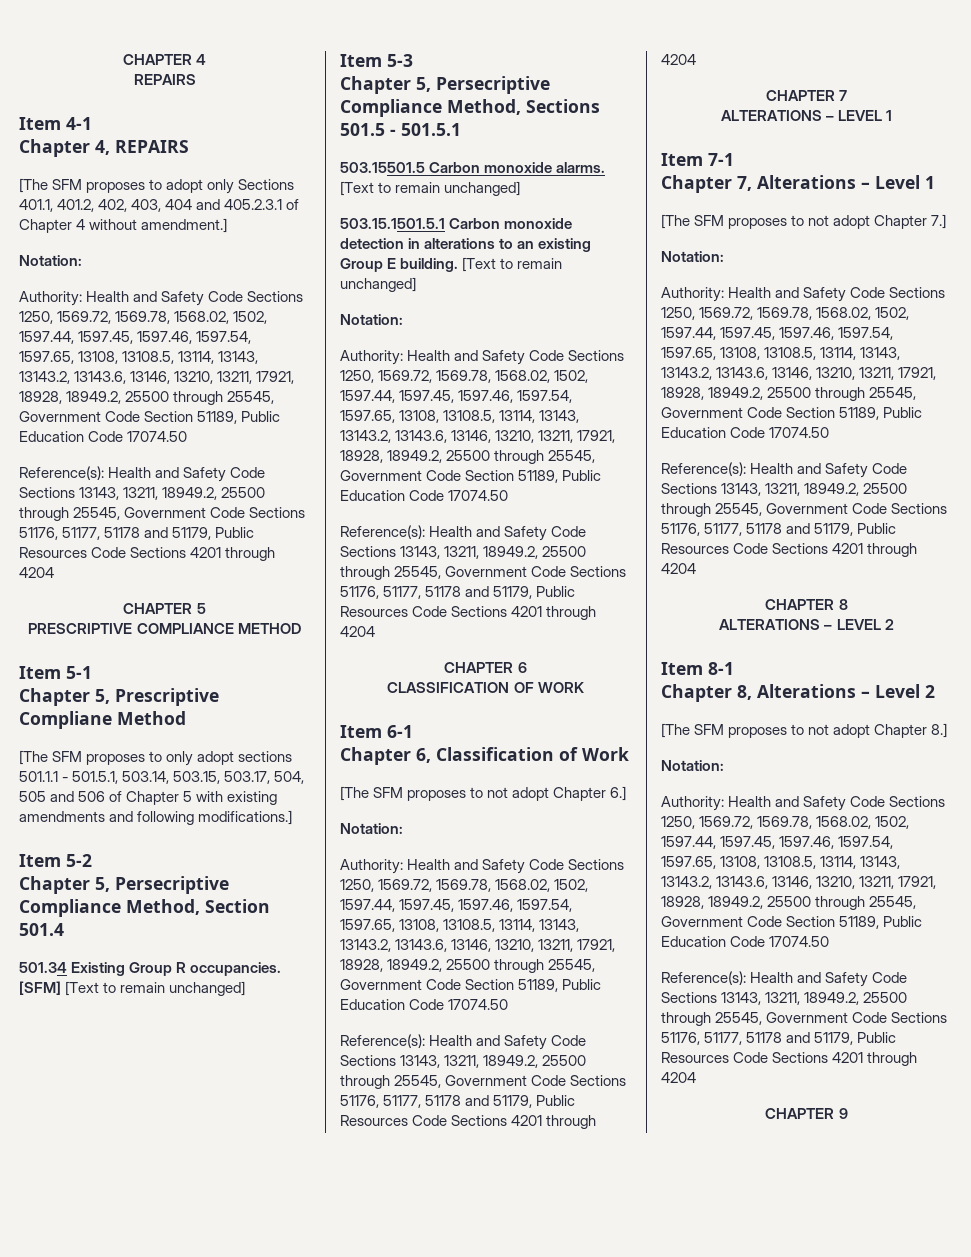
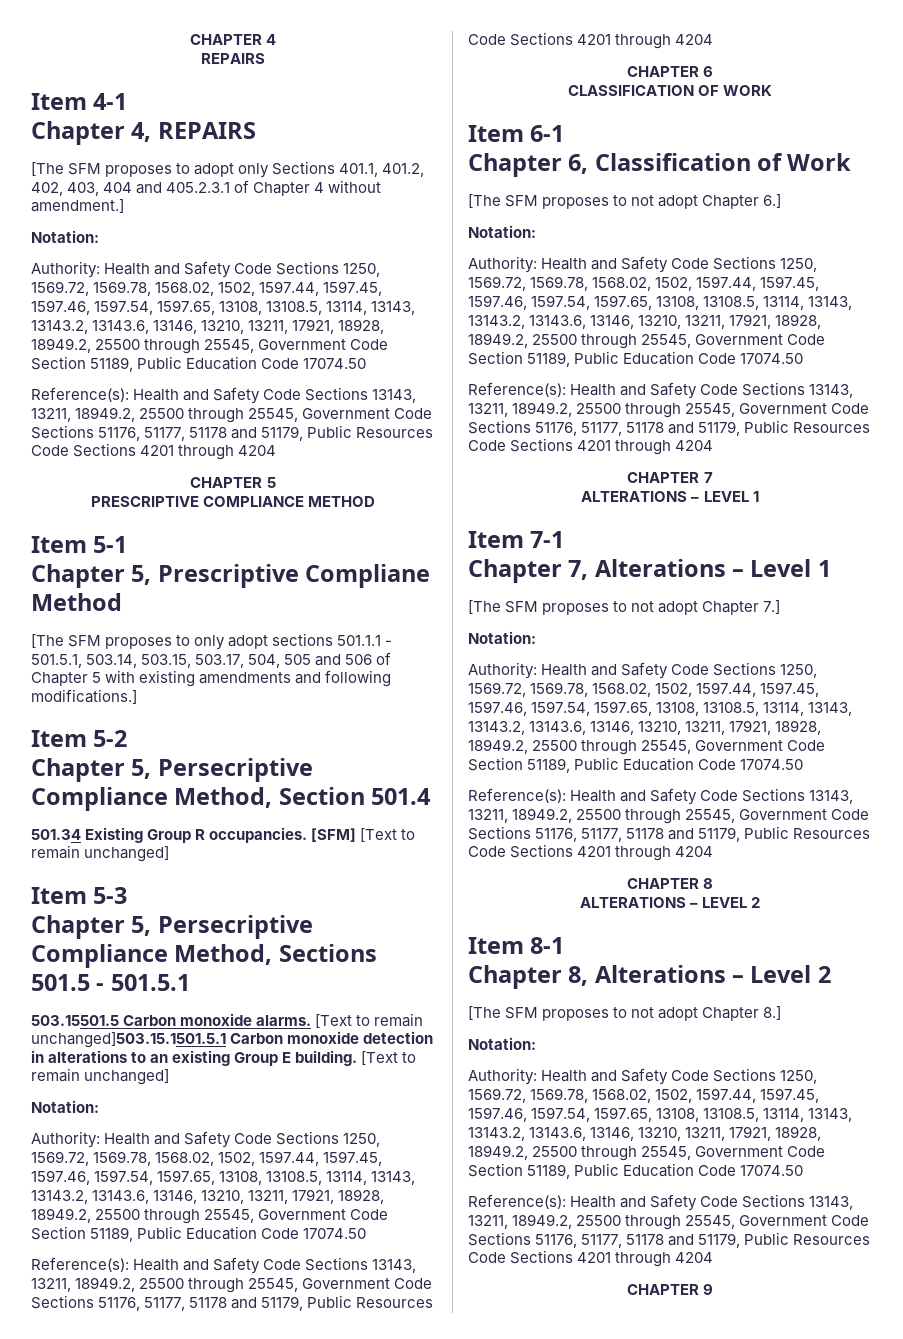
- 503.15501.5 Carbon monoxide alarms. [Text to remain unchanged]
- 503.15.1501.5.1 Carbon monoxide detection in alterations to an existing Group E building.
+ 503.15501.5 Carbon monoxide alarms. [Text to remain unchanged]503.15.1501.5.1 Carbon monoxide detection in alterations to an existing Group E building.

